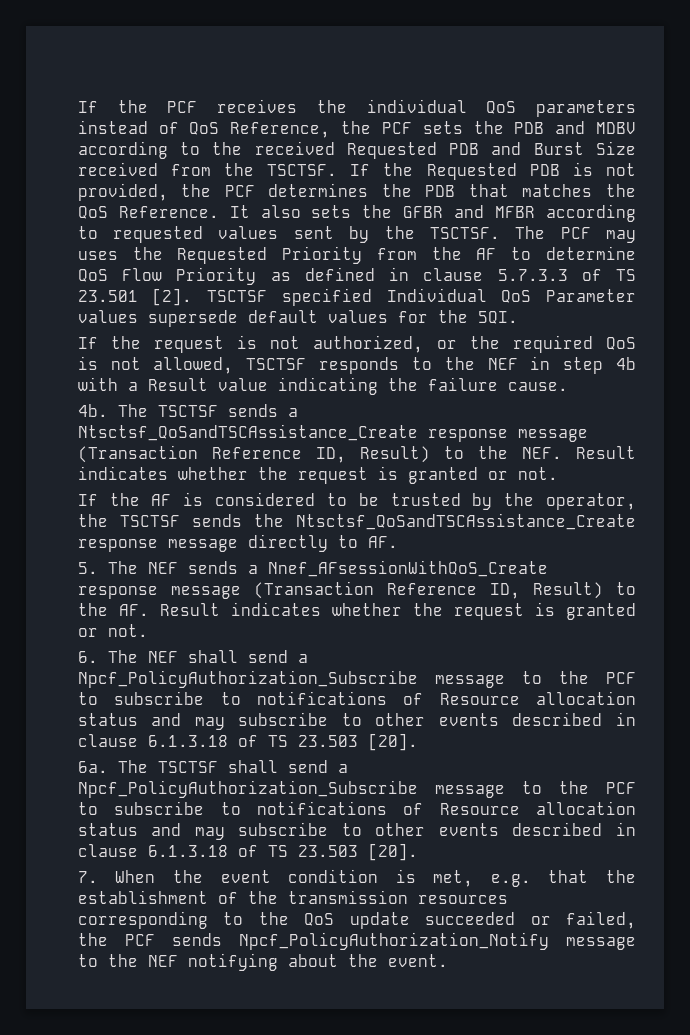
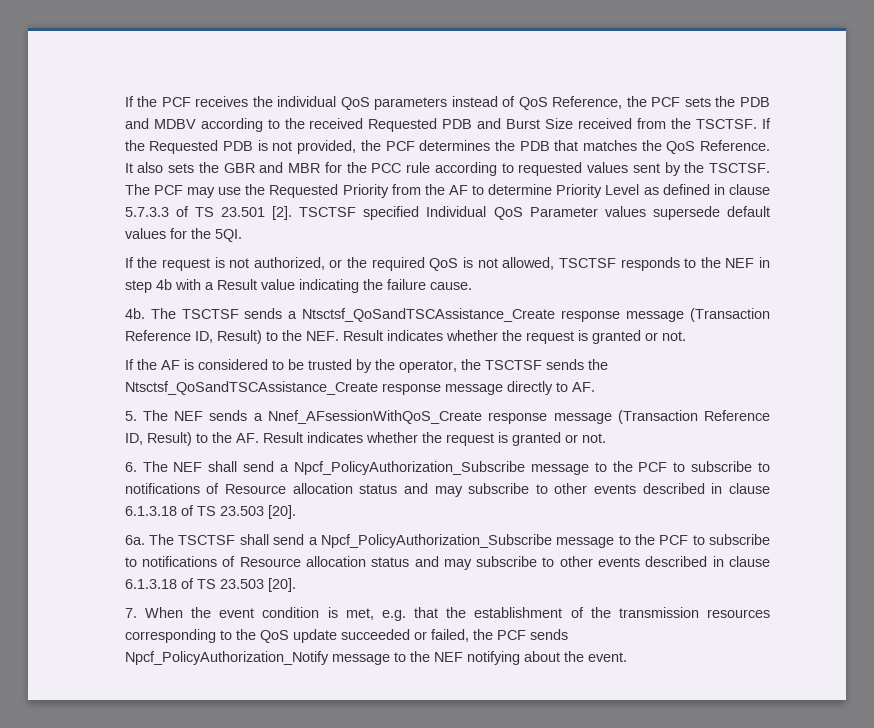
- It also sets the GFBR and MFBR according to requested values sent by the TSCTSF.
+ It also sets the GBR and MBR for the PCC rule according to requested values sent by the TSCTSF.
- The PCF may uses the Requested Priority from the AF to determine QoS Flow Priority as defined in clause 5.7.3.3 of TS 23.501 [2].
+ The PCF may use the Requested Priority from the AF to determine Priority Level as defined in clause 5.7.3.3 of TS 23.501 [2].

